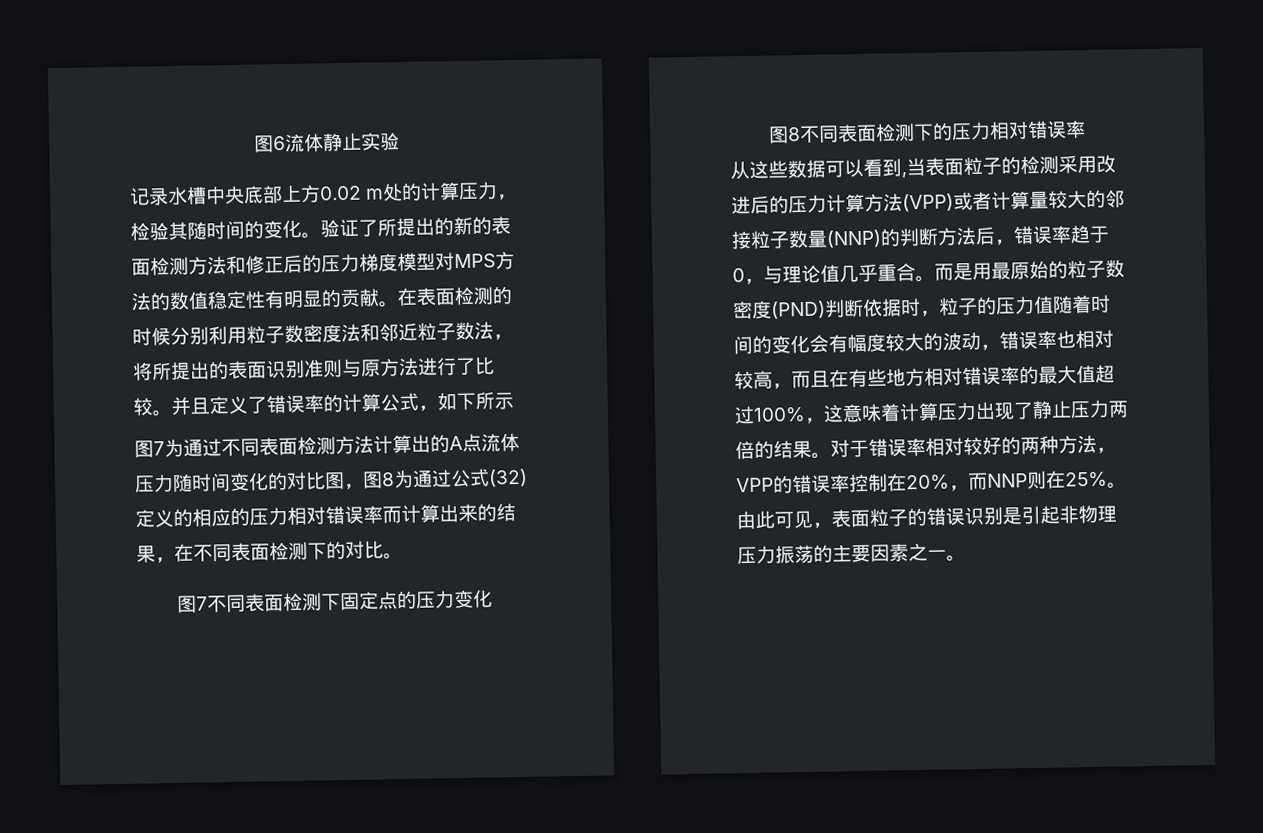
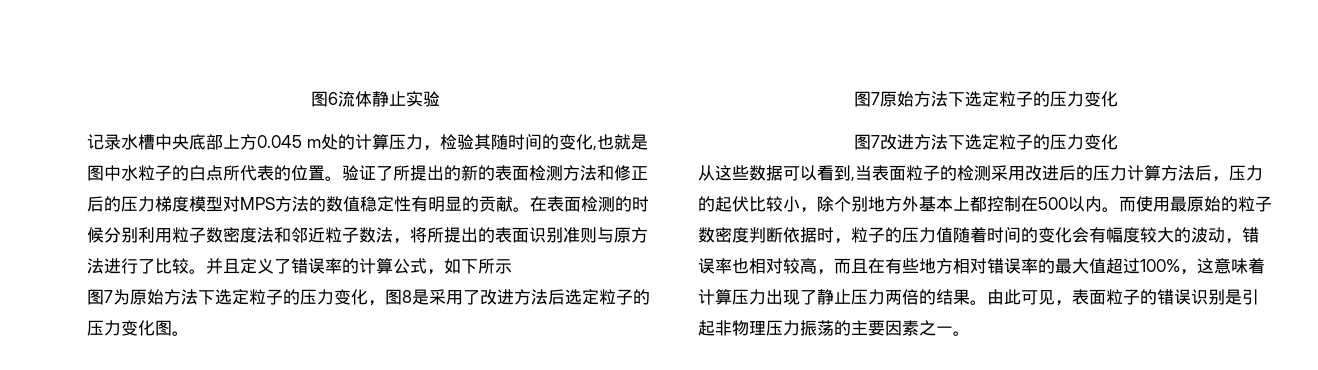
- 记录水槽中央底部上方0.02 m处的计算压力，检验其随时间的变化。
+ 记录水槽中央底部上方0.045 m处的计算压力，检验其随时间的变化,也就是图中水粒子的白点所代表的位置。
- 图7为通过不同表面检测方法计算出的A点流体压力随时间变化的对比图，图8为通过公式(32)定义的相应的压力相对错误率而计算出来的结果，在不同表面检测下的对比。
- 图7不同表面检测下固定点的压力变化
- 图8不同表面检测下的压力相对错误率
+ 图7为原始方法下选定粒子的压力变化，图8是采用了改进方法后选定粒子的压力变化图。
+ 图7原始方法下选定粒子的压力变化
+ 图7改进方法下选定粒子的压力变化
- 从这些数据可以看到,当表面粒子的检测采用改进后的压力计算方法(VPP)或者计算量较大的邻接粒子数量(NNP)的判断方法后，错误率趋于0，与理论值几乎重合。而是用最原始的粒子数密度(PND)判断依据时，粒子的压力值随着时间的变化会有幅度较大的波动，错误率也相对较高，而且在有些地方相对错误率的最大值超过100%，这意味着计算压力出现了静止压力两倍的结果。
+ 从这些数据可以看到,当表面粒子的检测采用改进后的压力计算方法后，压力的起伏比较小，除个别地方外基本上都控制在500以内。而使用最原始的粒子数密度判断依据时，粒子的压力值随着时间的变化会有幅度较大的波动，错误率也相对较高，而且在有些地方相对错误率的最大值超过100%，这意味着计算压力出现了静止压力两倍的结果。
- 对于错误率相对较好的两种方法，VPP的错误率控制在20%，而NNP则在25%。

